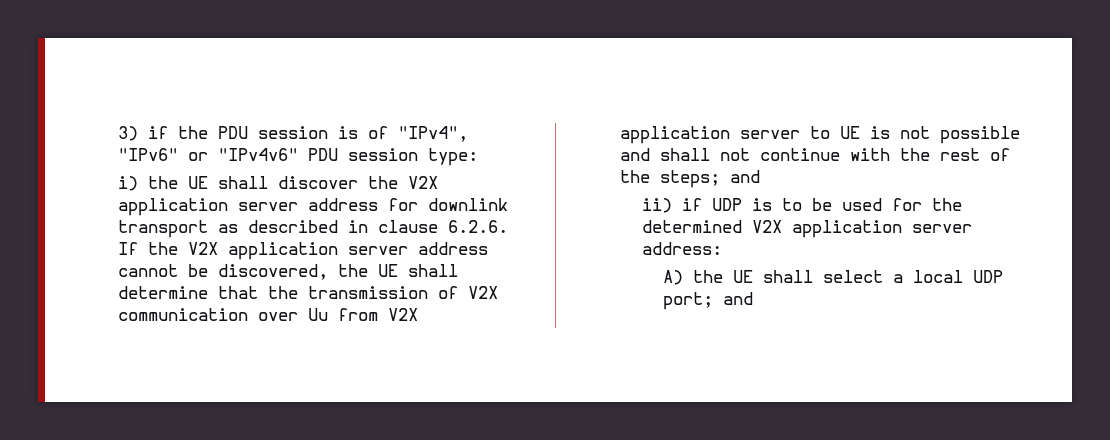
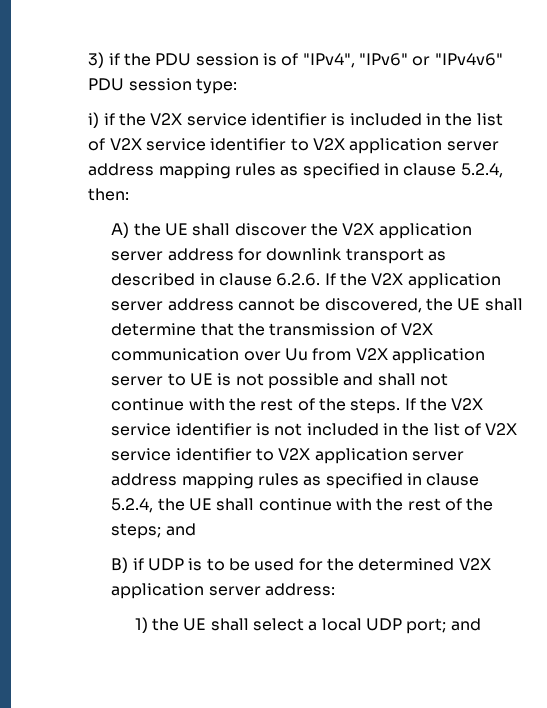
- i) the UE shall discover the V2X application server address for downlink transport as described in clause 6.2.6. If the V2X application server address cannot be discovered, the UE shall determine that the transmission of V2X communication over Uu from V2X application server to UE is not possible and shall not continue with the rest of the steps; and
+ i) if the V2X service identifier is included in the list of V2X service identifier to V2X application server address mapping rules as specified in clause 5.2.4, then:
+ A) the UE shall discover the V2X application server address for downlink transport as described in clause 6.2.6. If the V2X application server address cannot be discovered, the UE shall determine that the transmission of V2X communication over Uu from V2X application server to UE is not possible and shall not continue with the rest of the steps. If the V2X service identifier is not included in the list of V2X service identifier to V2X application server address mapping rules as specified in clause 5.2.4, the UE shall continue with the rest of the steps; and
- ii) if UDP is to be used for the determined V2X application server address:
+ B) if UDP is to be used for the determined V2X application server address:
- A) the UE shall select a local UDP port; and
+ 1) the UE shall select a local UDP port; and

